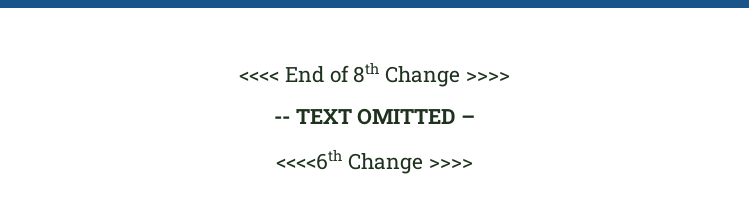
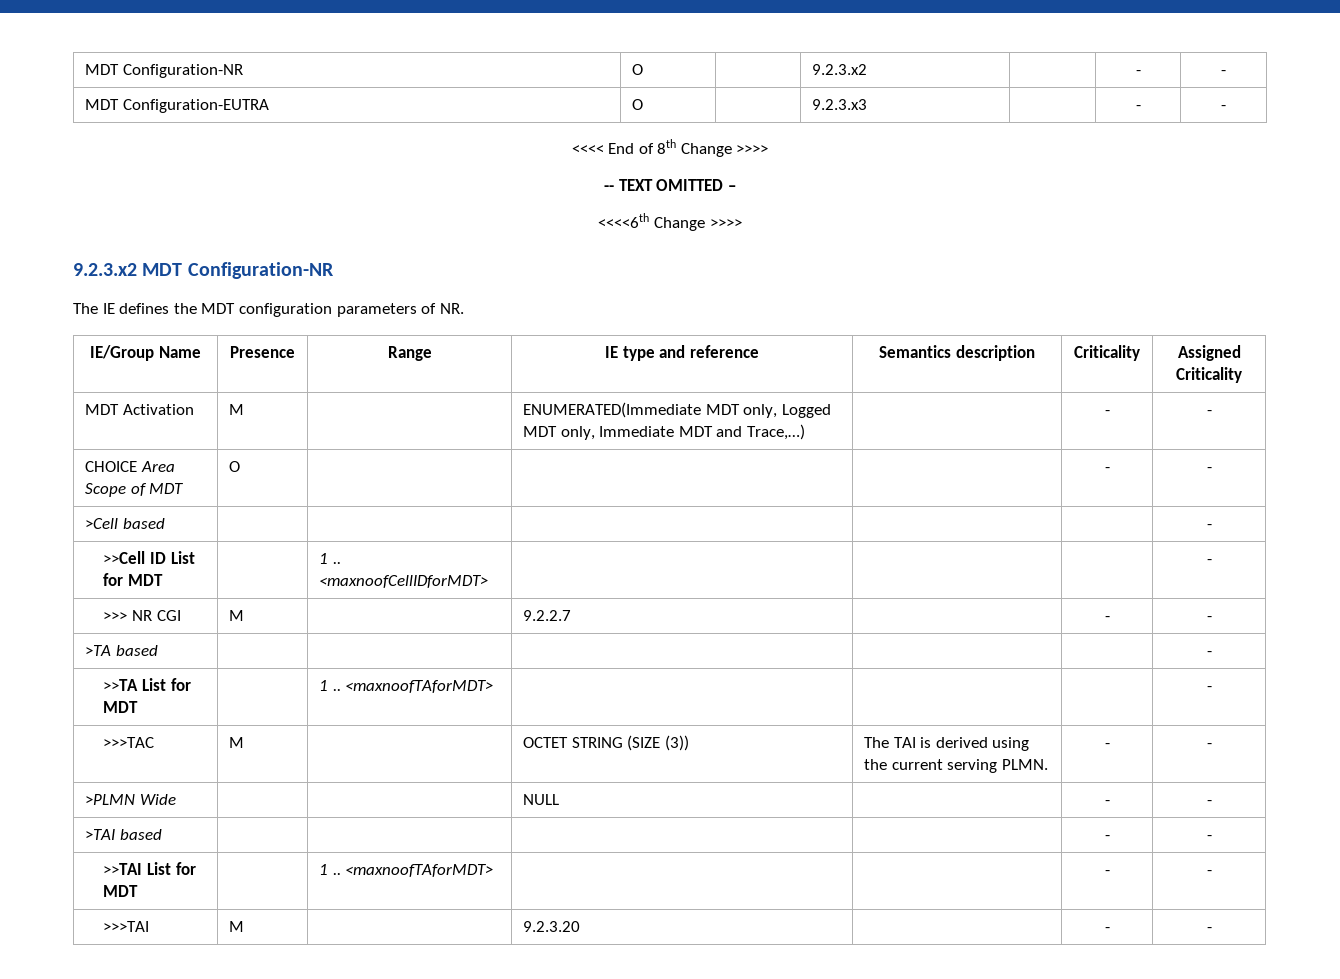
+ MDT Configuration-NR | O | | 9.2.3.x2 | | - | -
+ MDT Configuration-EUTRA | O | | 9.2.3.x3 | | - | -
+ 9.2.3.x2 MDT Configuration-NR
+ The IE defines the MDT configuration parameters of NR.
+ IE/Group Name | Presence | Range | IE type and reference | Semantics description | Criticality | Assigned Criticality
+ MDT Activation | M | | ENUMERATED(Immediate MDT only, Logged MDT only, Immediate MDT and Trace,…) | | - | -
+ CHOICE Area Scope of MDT | O | | | | - | -
+ >Cell based | | | | | | -
+ >>Cell ID List for MDT | | 1 .. <maxnoofCellIDforMDT> | | | | -
+ >>> NR CGI | M | | 9.2.2.7 | | - | -
+ >TA based | | | | | | -
+ >>TA List for MDT | | 1 .. <maxnoofTAforMDT> | | | | -
+ >>>TAC | M | | OCTET STRING (SIZE (3)) | The TAI is derived using the current serving PLMN. | - | -
+ >PLMN Wide | | | NULL | | - | -
+ >TAI based | | | | | - | -
+ >>TAI List for MDT | | 1 .. <maxnoofTAforMDT> | | | - | -
+ >>>TAI | M | | 9.2.3.20 | | - | -

